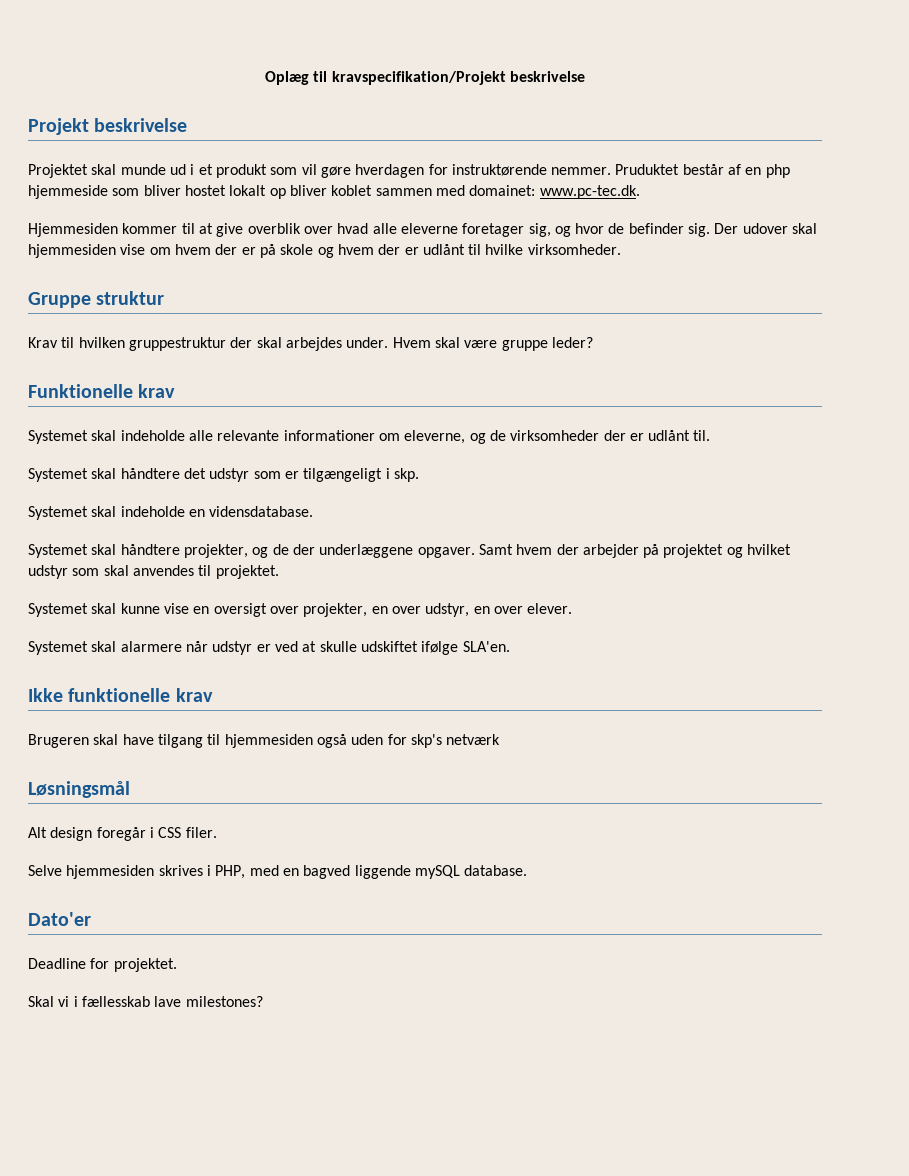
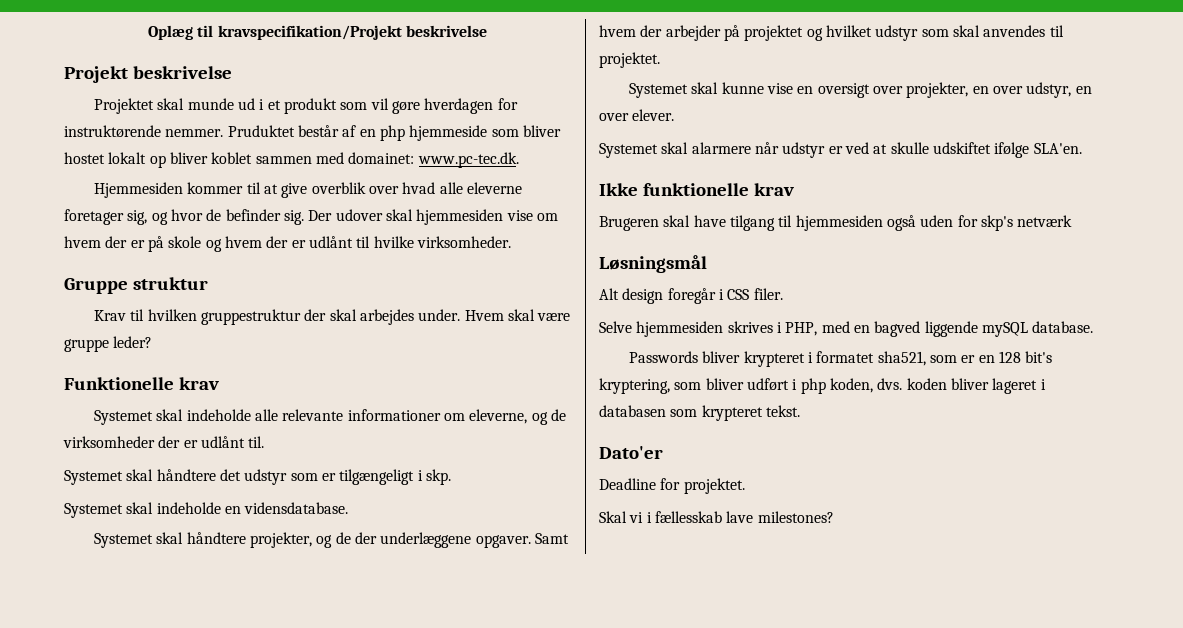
+ Passwords bliver krypteret i formatet sha521, som er en 128 bit's kryptering, som bliver udført i php koden, dvs. koden bliver lageret i databasen som krypteret tekst.

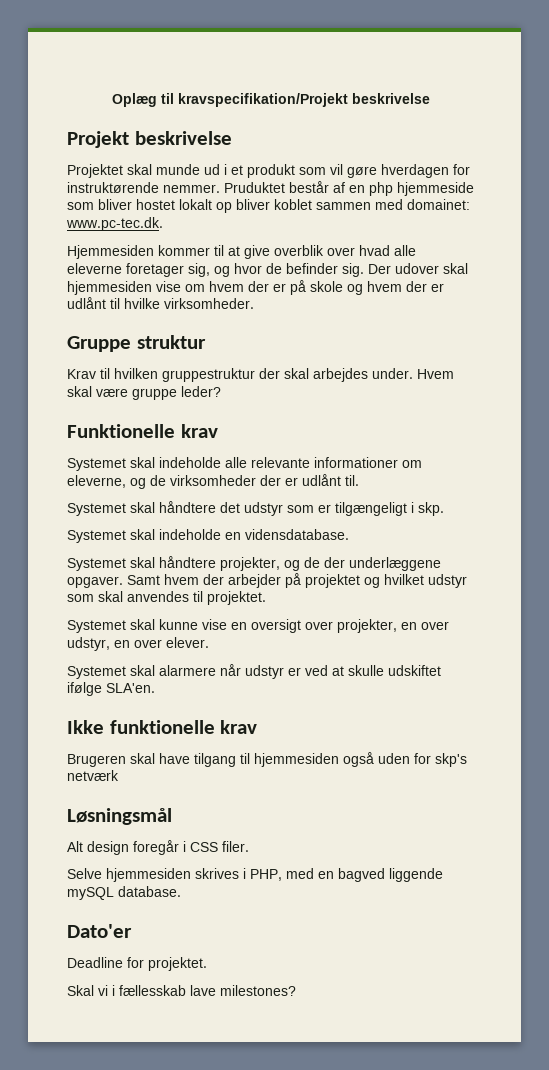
- Passwords bliver krypteret i formatet sha521, som er en 128 bit's kryptering, som bliver udført i php koden, dvs. koden bliver lageret i databasen som krypteret tekst.

